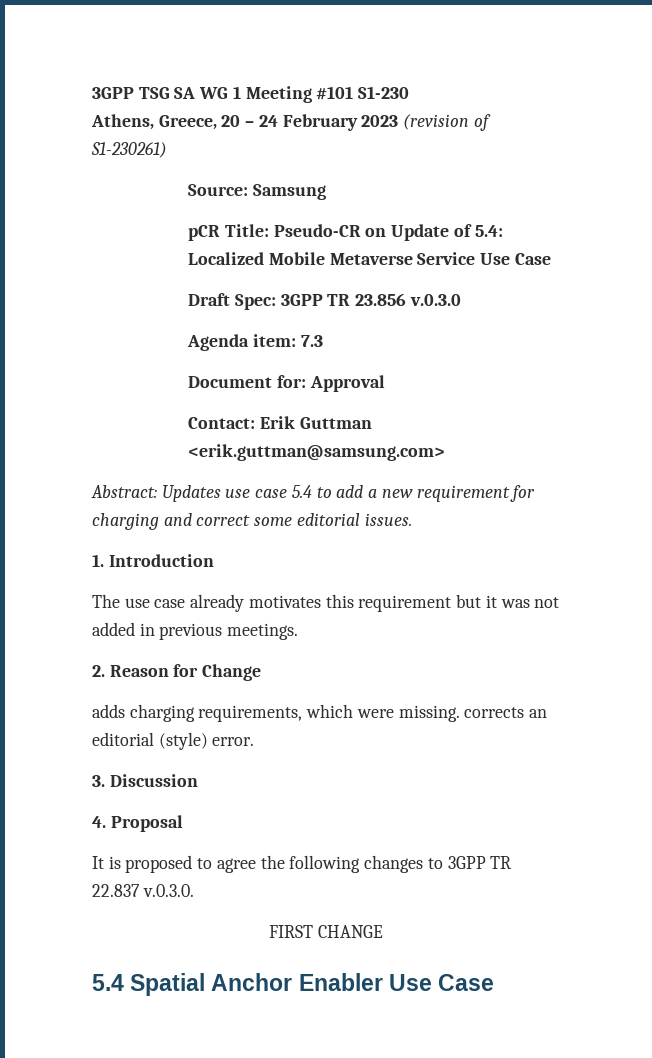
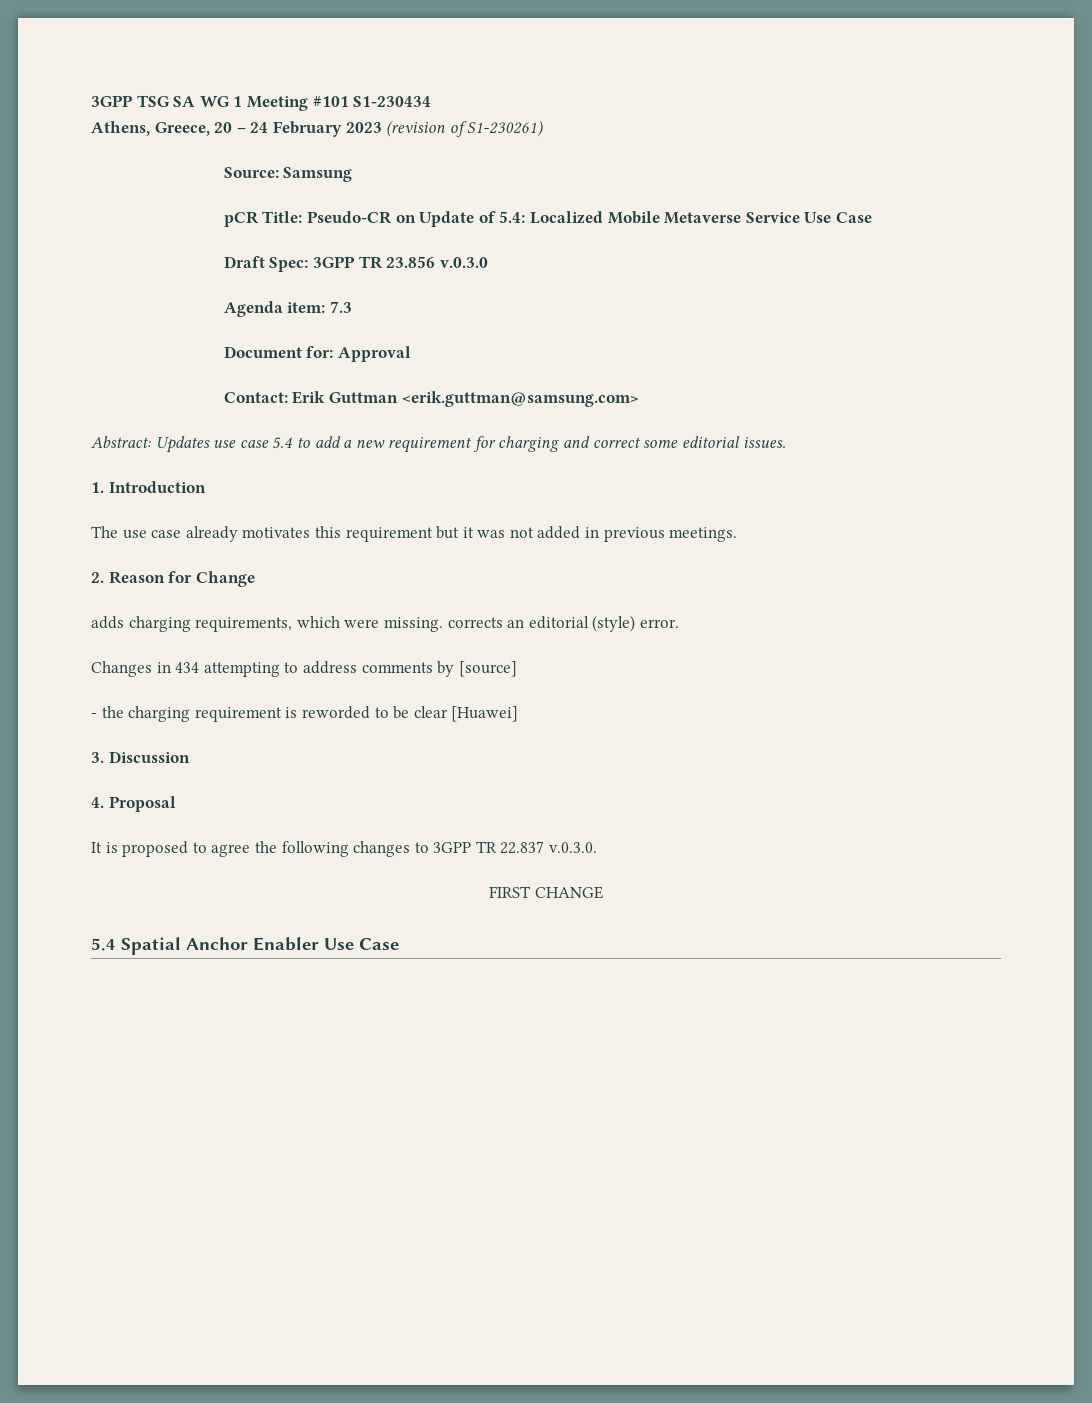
- 3GPP TSG SA WG 1 Meeting #101 S1-230
+ 3GPP TSG SA WG 1 Meeting #101 S1-230434
+ Changes in 434 attempting to address comments by [source]
+ - the charging requirement is reworded to be clear [Huawei]

